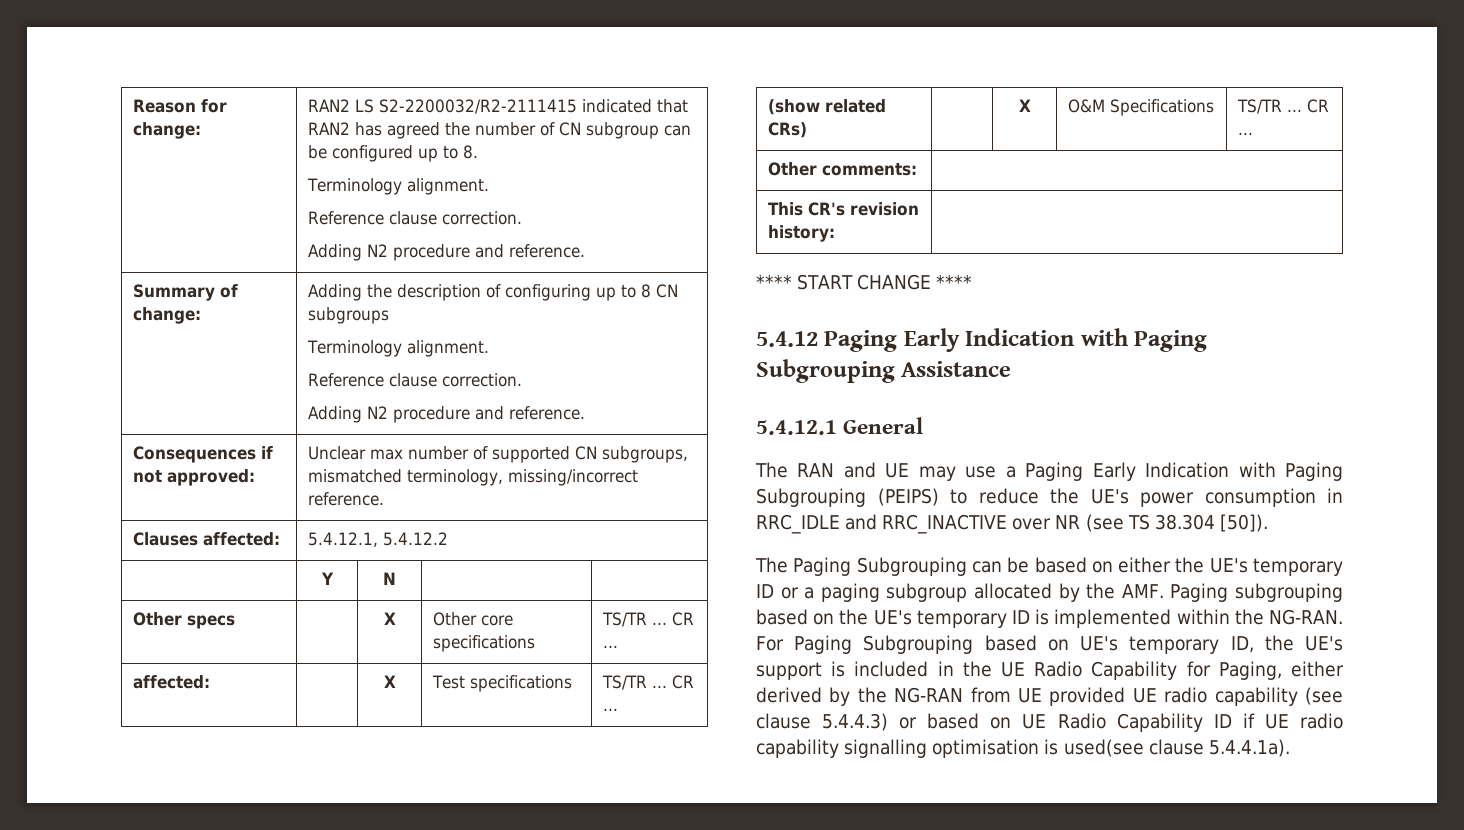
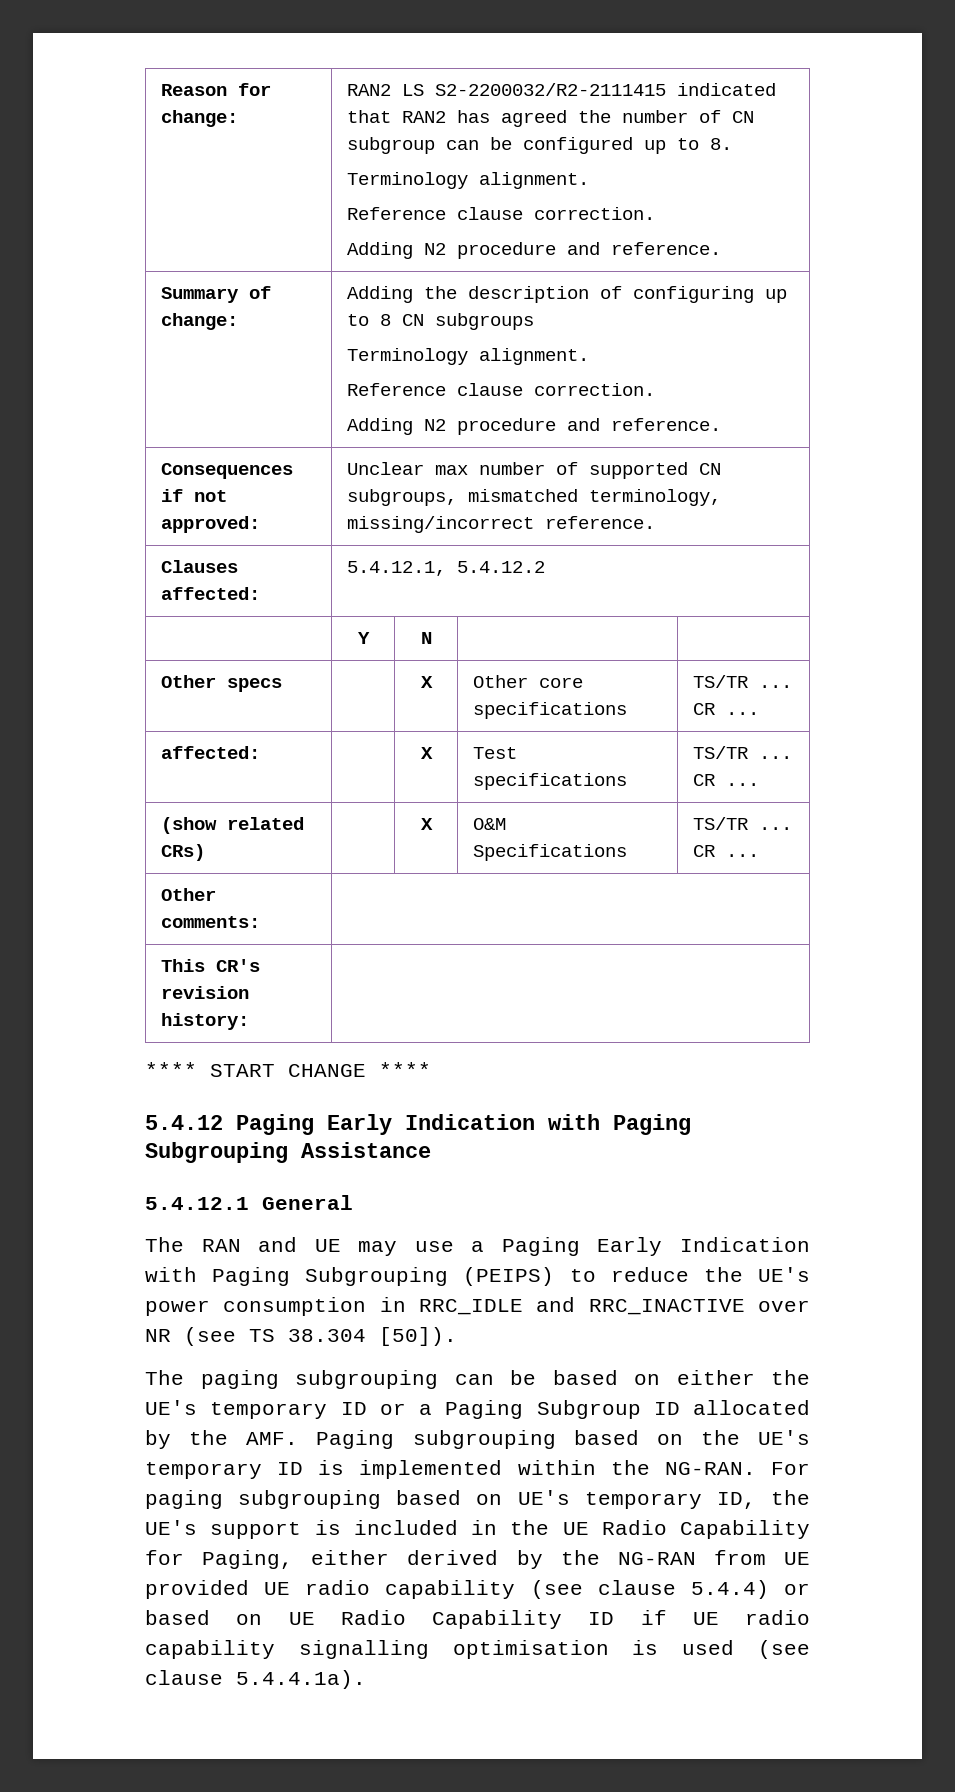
- The Paging Subgrouping can be based on either the UE's temporary ID or a paging subgroup allocated by the AMF. Paging subgrouping based on the UE's temporary ID is implemented within the NG-RAN.
+ The paging subgrouping can be based on either the UE's temporary ID or a Paging Subgroup ID allocated by the AMF. Paging subgrouping based on the UE's temporary ID is implemented within the NG-RAN.
- For Paging Subgrouping based on UE's temporary ID, the UE's support is included in the UE Radio Capability for Paging, either derived by the NG-RAN from UE provided UE radio capability (see clause 5.4.4.3) or based on UE Radio Capability ID if UE radio capability signalling optimisation is used(see clause 5.4.4.1a).
+ For paging subgrouping based on UE's temporary ID, the UE's support is included in the UE Radio Capability for Paging, either derived by the NG-RAN from UE provided UE radio capability (see clause 5.4.4) or based on UE Radio Capability ID if UE radio capability signalling optimisation is used (see clause 5.4.4.1a).

